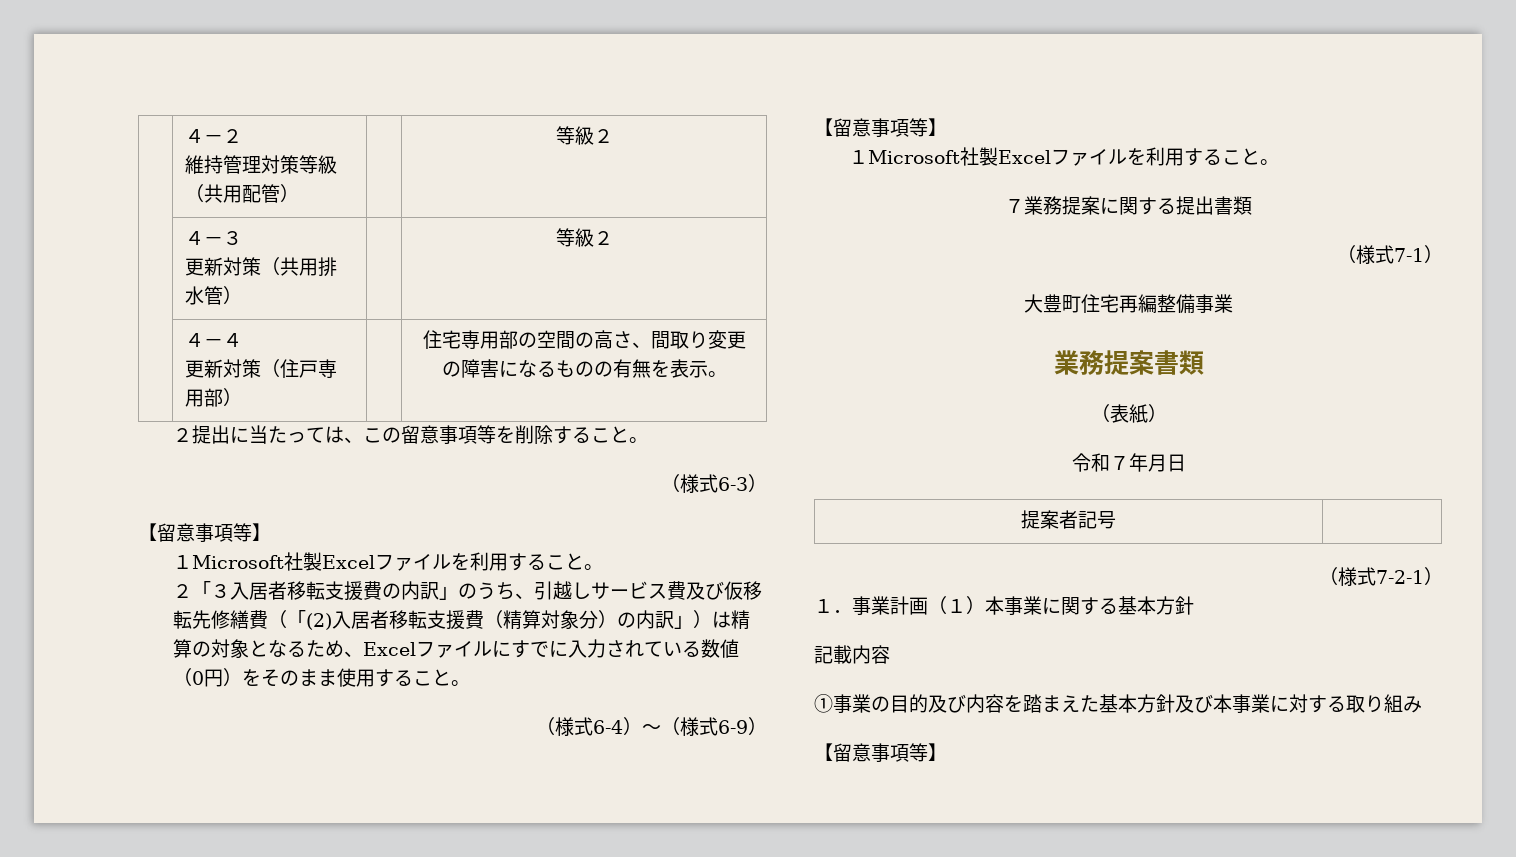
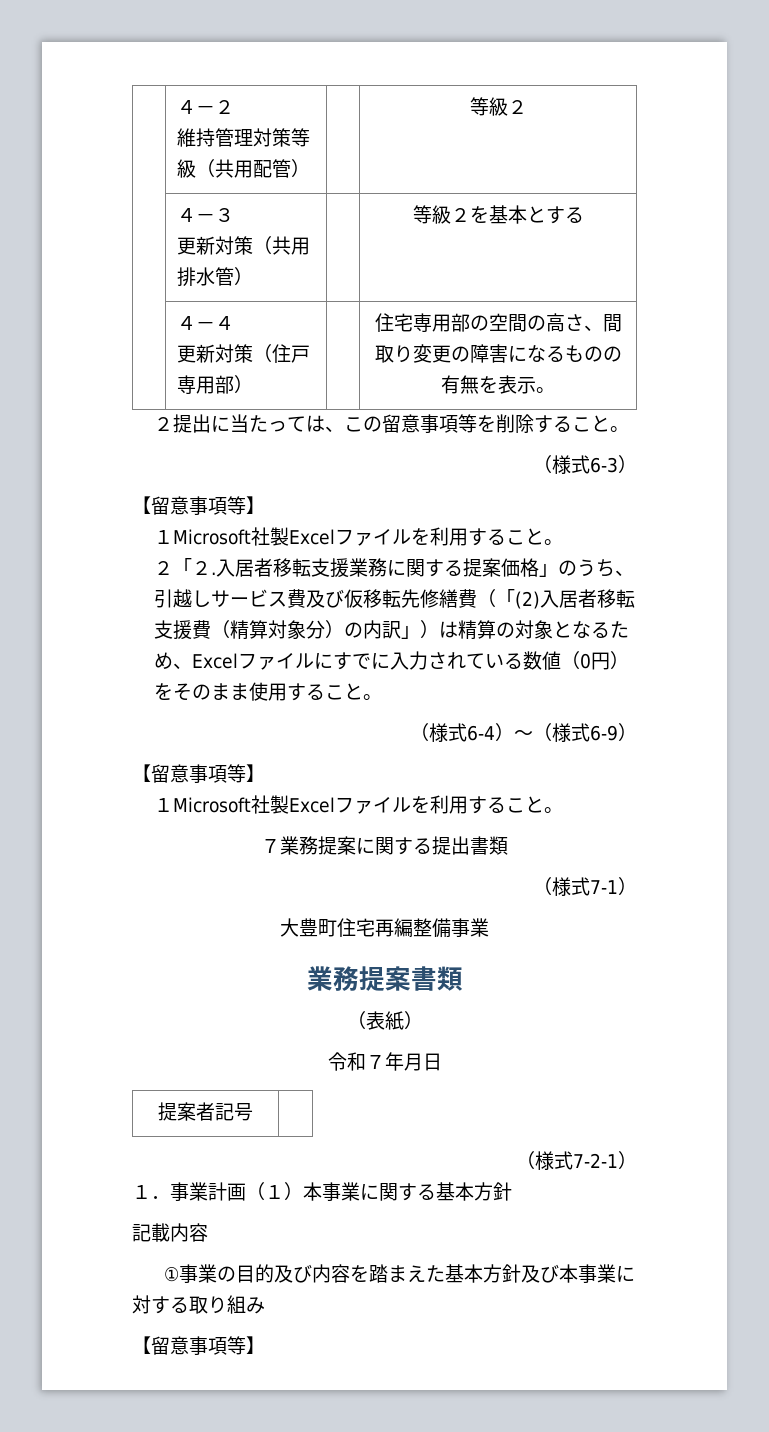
  | ４－３
- 更新対策（共用排水管） | | 等級２
+ 更新対策（共用排水管） | | 等級２を基本とする
- ２「３入居者移転支援費の内訳」のうち、引越しサービス費及び仮移転先修繕費（「(2)入居者移転支援費（精算対象分）の内訳」）は精算の対象となるため、Excelファイルにすでに入力されている数値（0円）をそのまま使用すること。
+ ２「２.入居者移転支援業務に関する提案価格」のうち、引越しサービス費及び仮移転先修繕費（「(2)入居者移転支援費（精算対象分）の内訳」）は精算の対象となるため、Excelファイルにすでに入力されている数値（0円）をそのまま使用すること。

